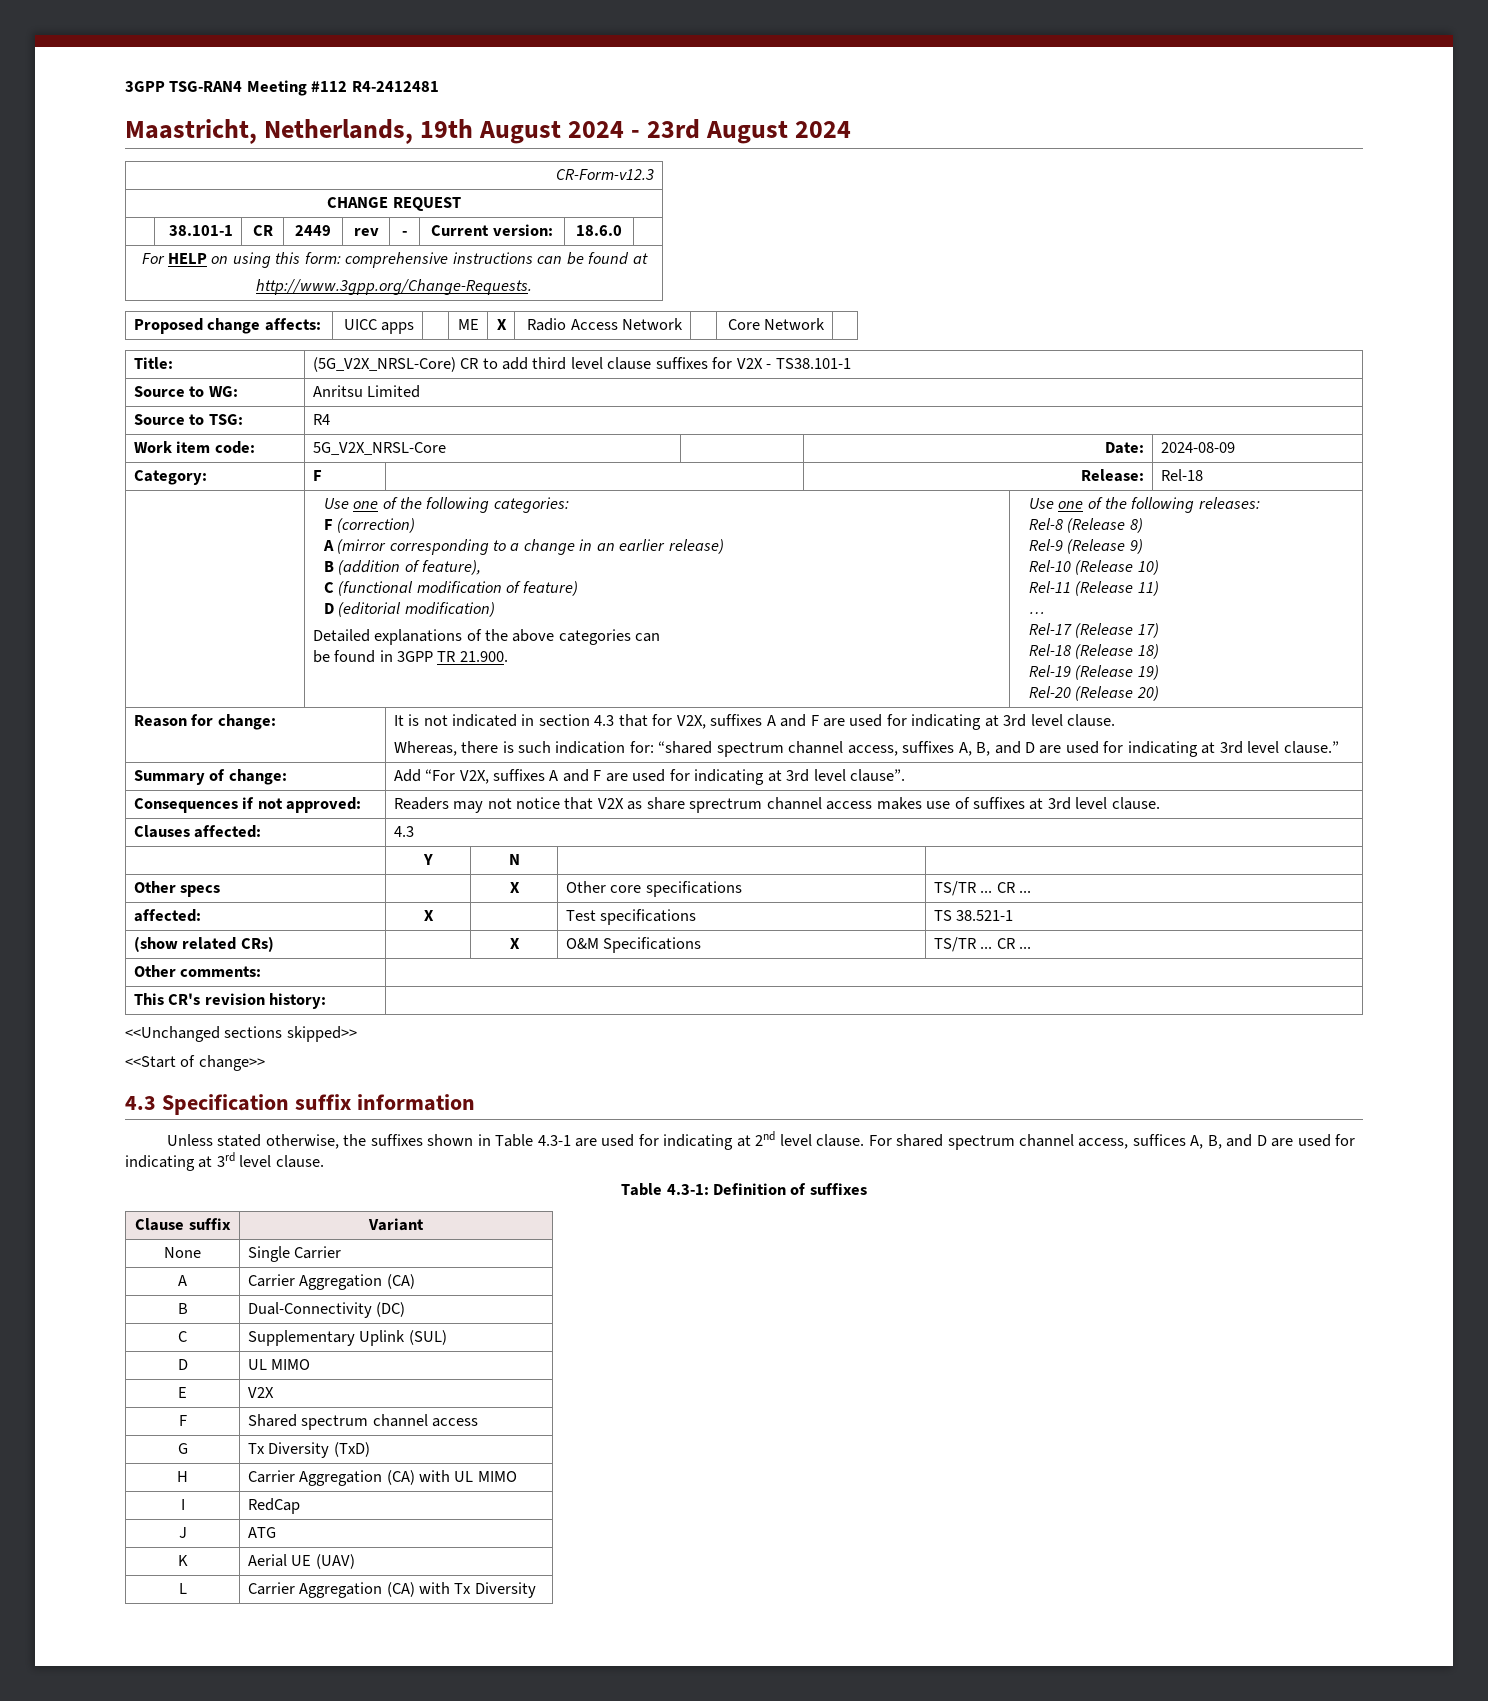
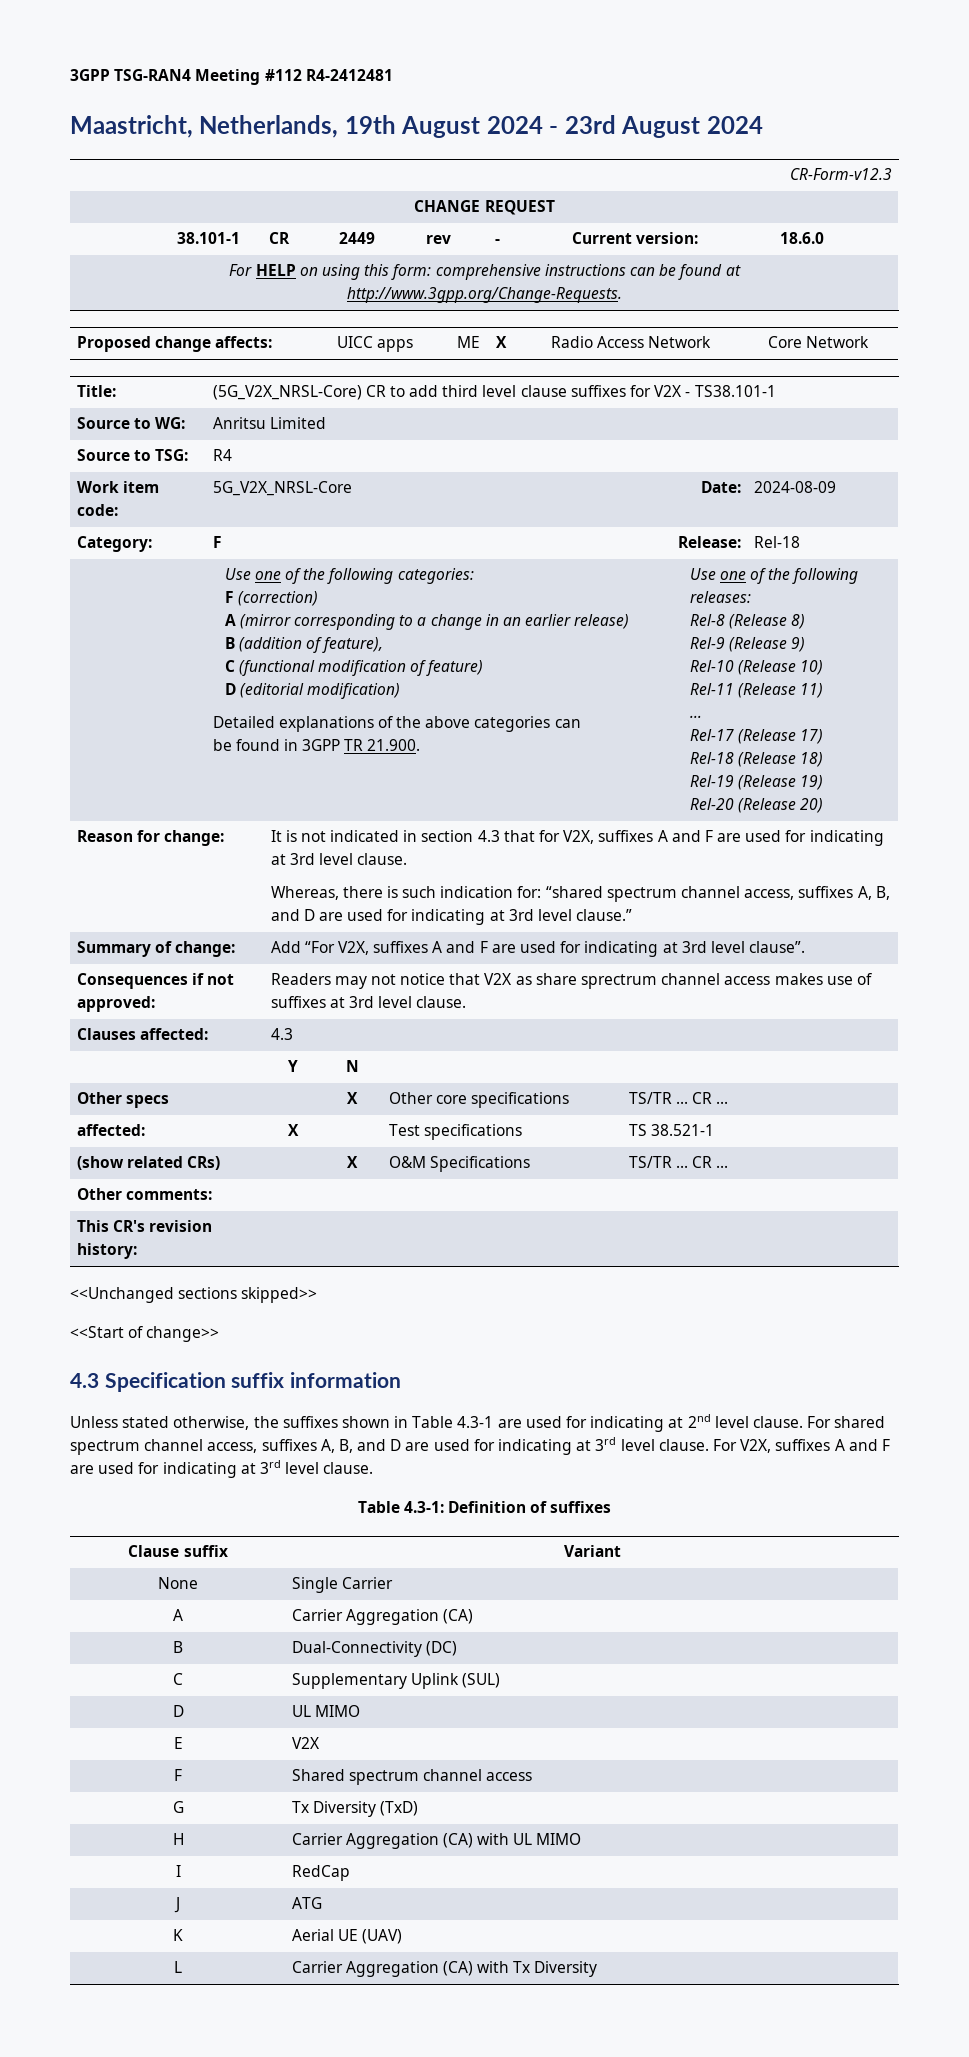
- For shared spectrum channel access, suffices A, B, and D are used for indicating at 3rd level clause.
+ For shared spectrum channel access, suffixes A, B, and D are used for indicating at 3rd level clause. For V2X, suffixes A and F are used for indicating at 3rd level clause.

